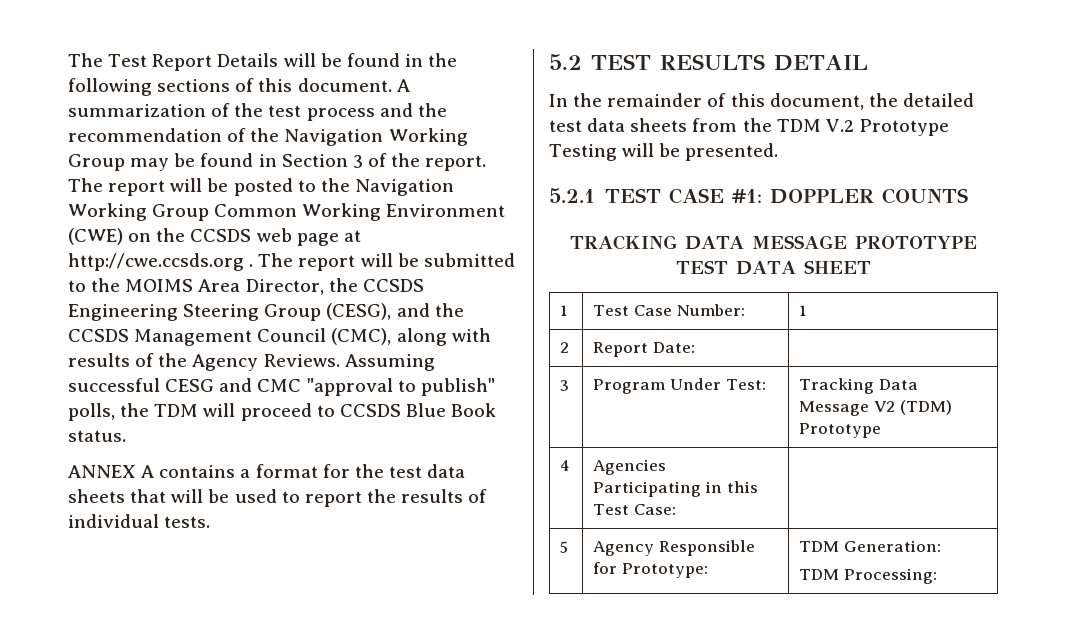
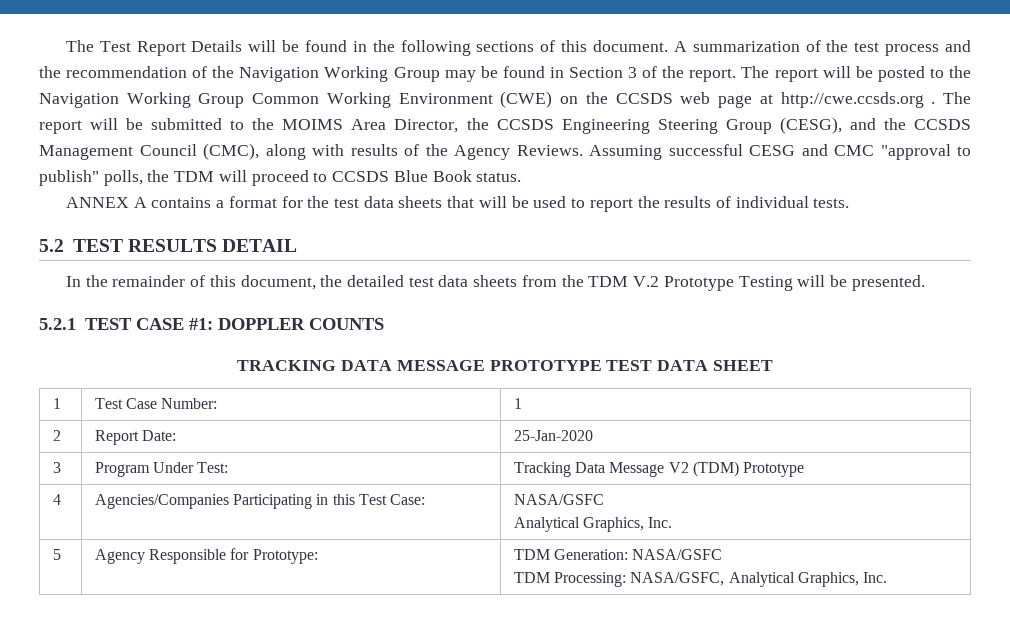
- 2 | Report Date: |
+ 2 | Report Date: | 25-Jan-2020
- 4 | Agencies Participating in this Test Case: |
+ 4 | Agencies/Companies Participating in this Test Case: | NASA/GSFC
+ Analytical Graphics, Inc.
- 5 | Agency Responsible for Prototype: | TDM Generation:
- TDM Processing:
+ 5 | Agency Responsible for Prototype: | TDM Generation: NASA/GSFC
+ TDM Processing: NASA/GSFC, Analytical Graphics, Inc.

